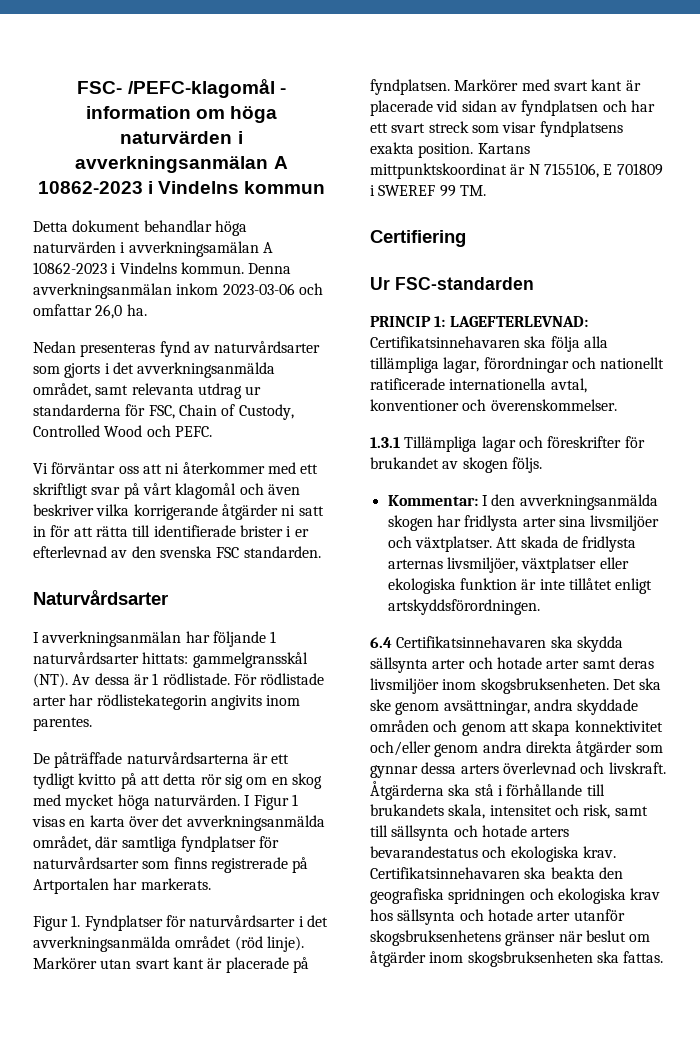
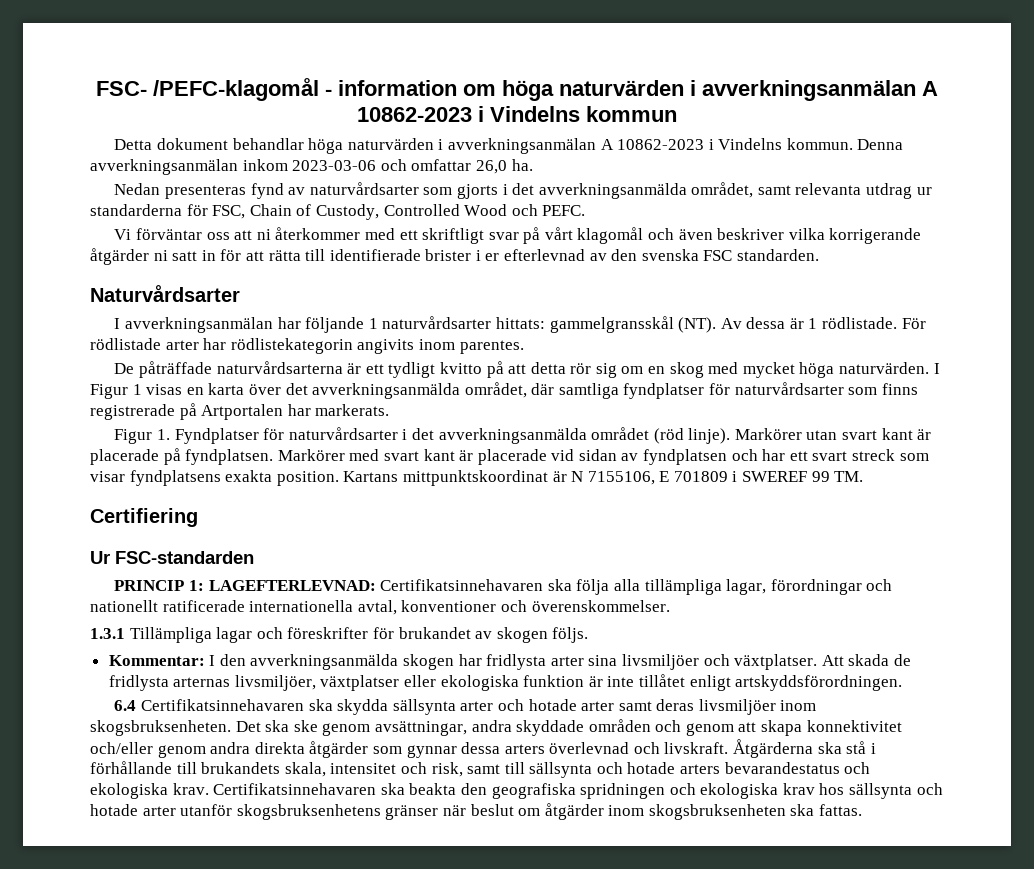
- Detta dokument behandlar höga naturvärden i avverkningsamälan A 10862-2023 i Vindelns kommun.
+ Detta dokument behandlar höga naturvärden i avverkningsanmälan A 10862-2023 i Vindelns kommun.

